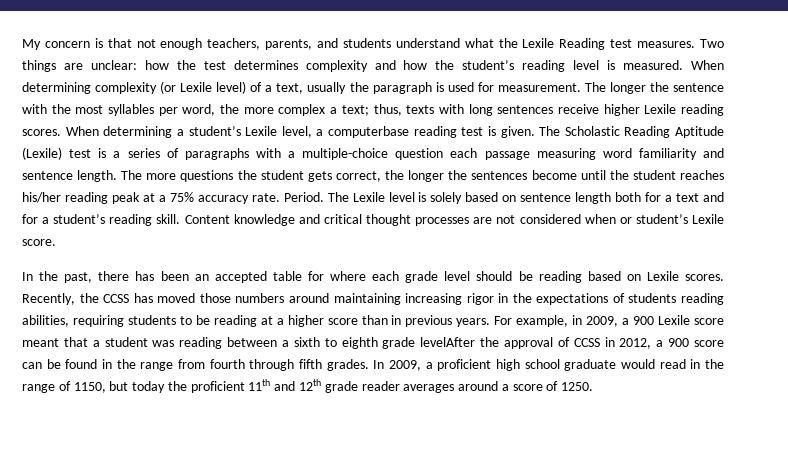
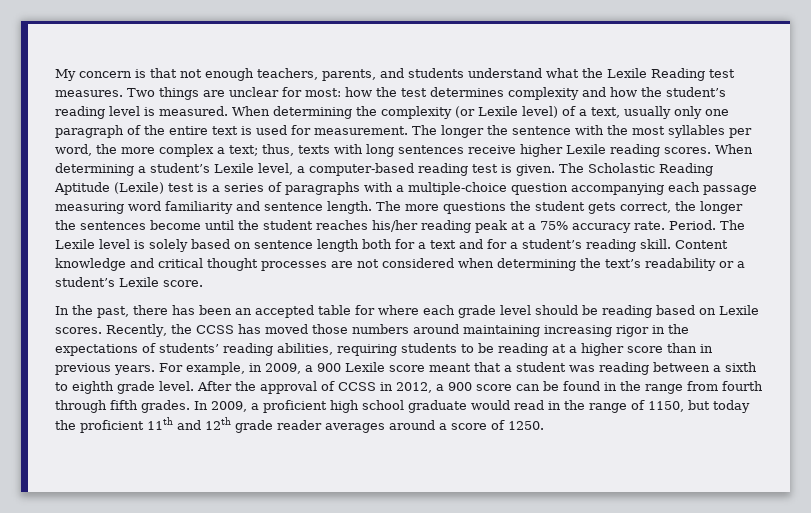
- Two things are unclear: how the test determines complexity and how the student’s reading level is measured.
+ Two things are unclear for most: how the test determines complexity and how the student’s reading level is measured.
- When determining complexity (or Lexile level) of a text, usually the paragraph is used for measurement.
+ When determining the complexity (or Lexile level) of a text, usually only one paragraph of the entire text is used for measurement.
- When determining a student’s Lexile level, a computerbase reading test is given.
+ When determining a student’s Lexile level, a computer-based reading test is given.
- The Scholastic Reading Aptitude (Lexile) test is a series of paragraphs with a multiple-choice question each passage measuring word familiarity and sentence length.
+ The Scholastic Reading Aptitude (Lexile) test is a series of paragraphs with a multiple-choice question accompanying each passage measuring word familiarity and sentence length.
- Content knowledge and critical thought processes are not considered when or student’s Lexile score.
+ Content knowledge and critical thought processes are not considered when determining the text’s readability or a student’s Lexile score.
- Recently, the CCSS has moved those numbers around maintaining increasing rigor in the expectations of students reading abilities, requiring students to be reading at a higher score than in previous years.
+ Recently, the CCSS has moved those numbers around maintaining increasing rigor in the expectations of students’ reading abilities, requiring students to be reading at a higher score than in previous years.
- For example, in 2009, a 900 Lexile score meant that a student was reading between a sixth to eighth grade levelAfter the approval of CCSS in 2012, a 900 score can be found in the range from fourth through fifth grades.
+ For example, in 2009, a 900 Lexile score meant that a student was reading between a sixth to eighth grade level. After the approval of CCSS in 2012, a 900 score can be found in the range from fourth through fifth grades.

